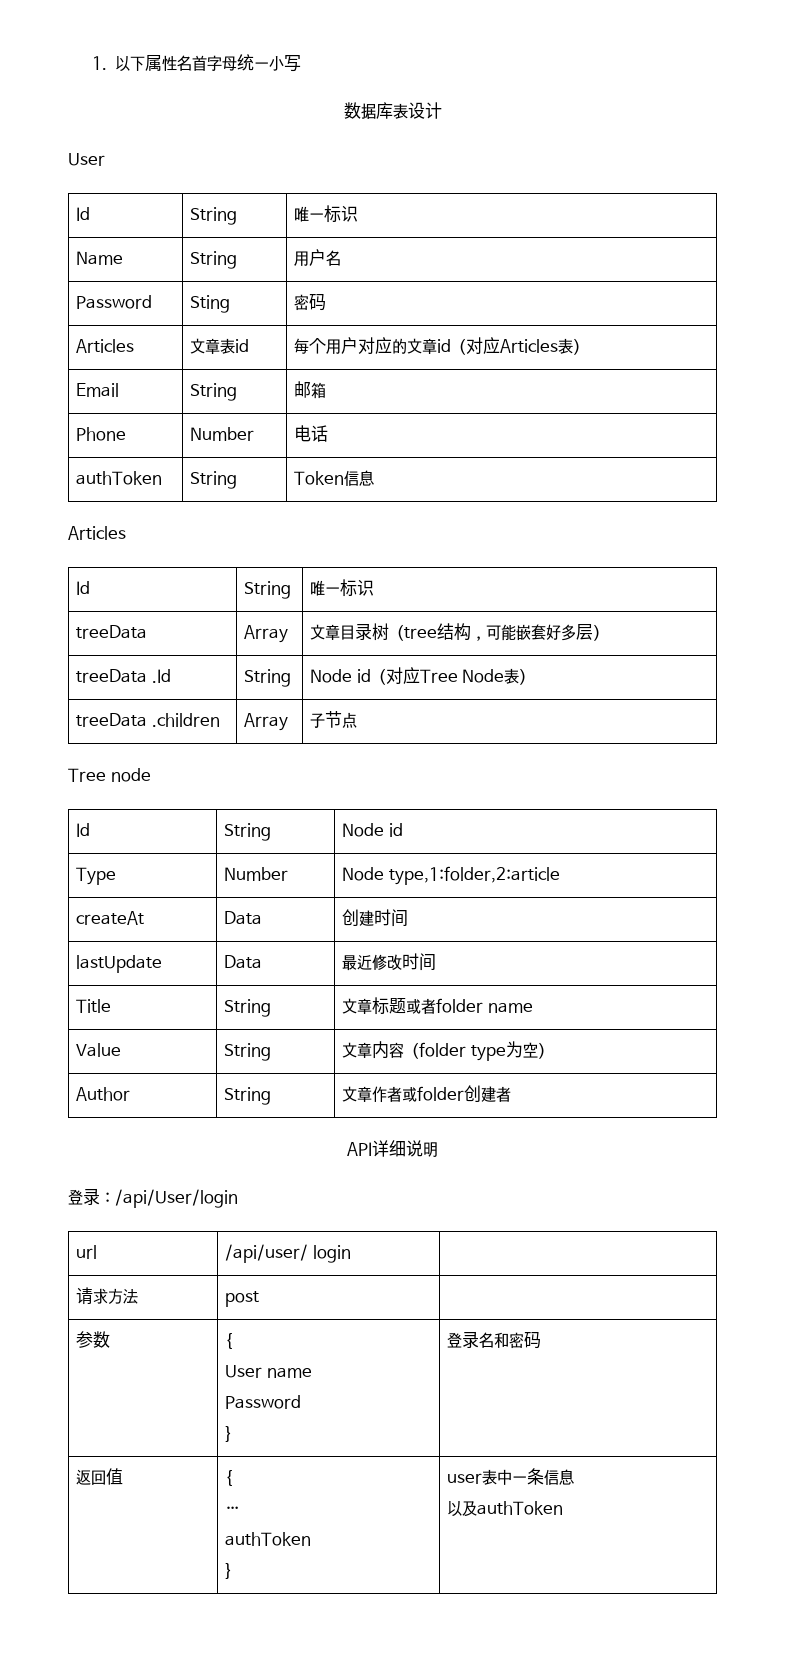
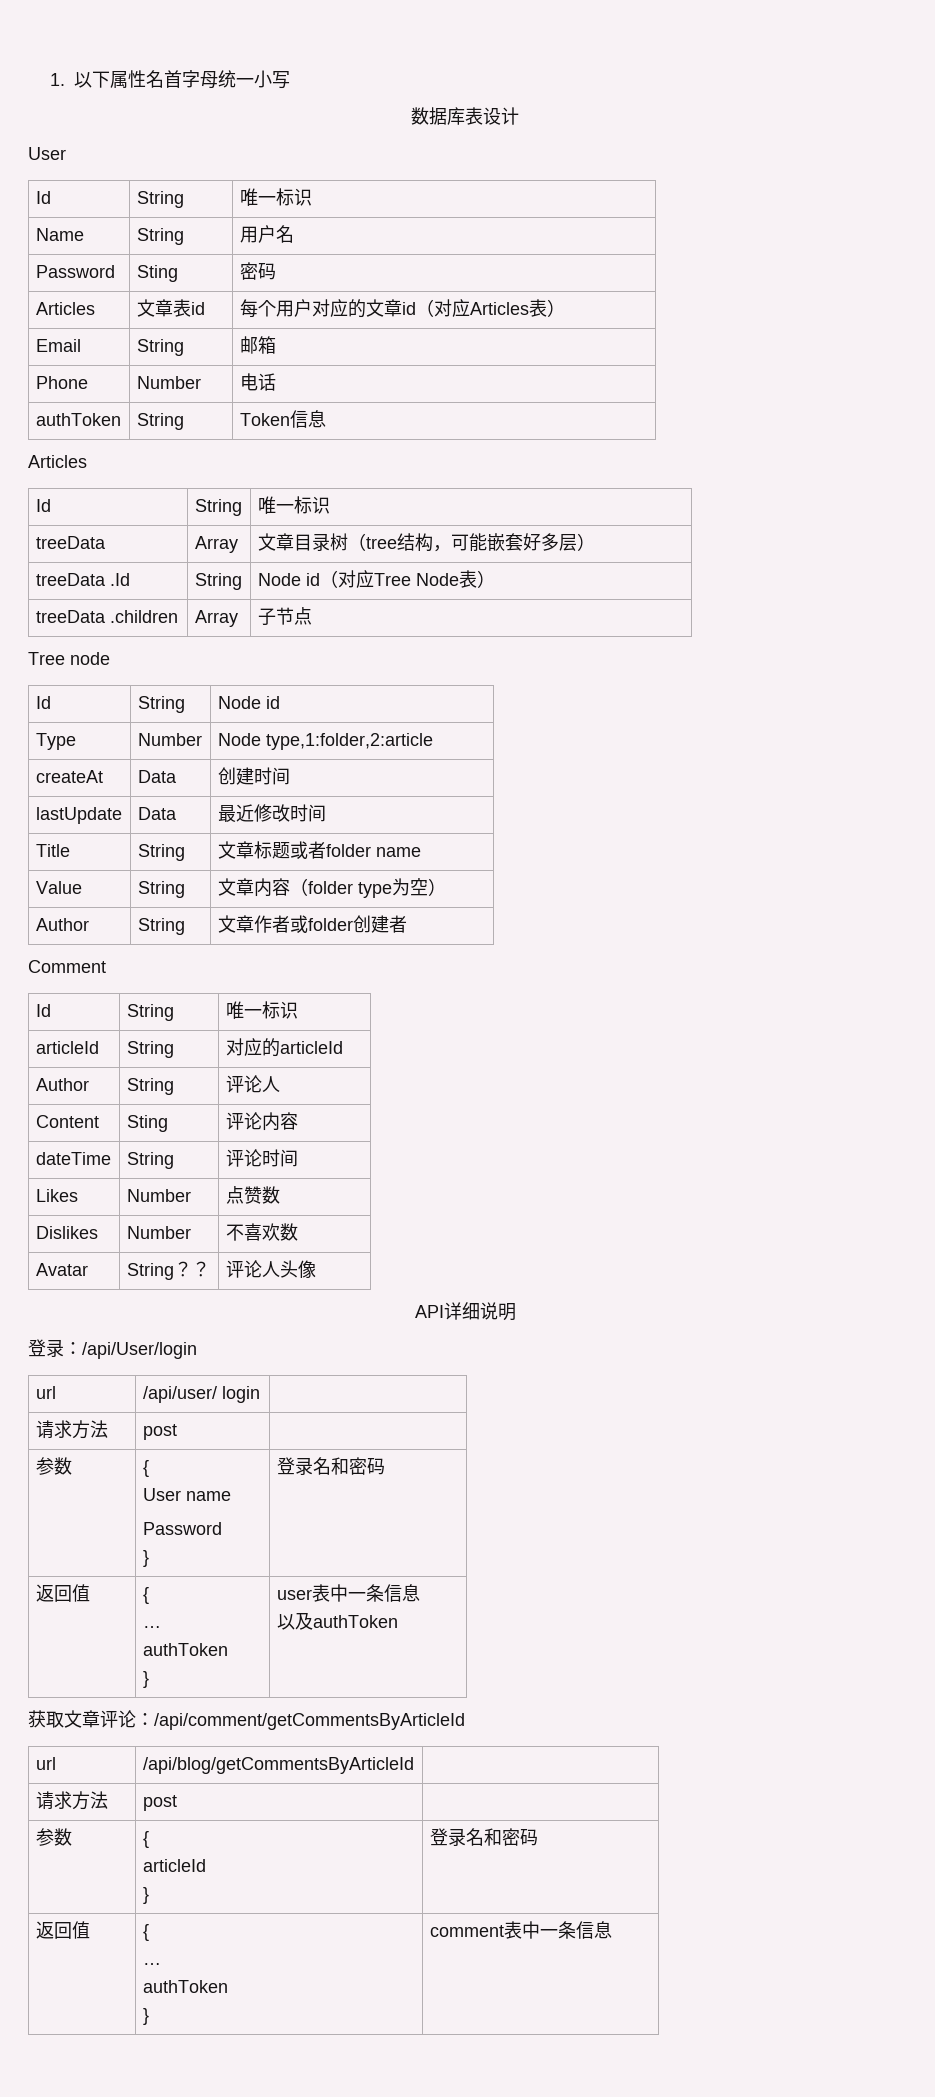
+ Comment
+ Id | String | 唯一标识
+ articleId | String | 对应的articleId
+ Author | String | 评论人
+ Content | Sting | 评论内容
+ dateTime | String | 评论时间
+ Likes | Number | 点赞数
+ Dislikes | Number | 不喜欢数
+ Avatar | String？？ | 评论人头像
+ 获取文章评论：/api/comment/getCommentsByArticleId
+ url | /api/blog/getCommentsByArticleId |
+ 请求方法 | post |
+ 参数 | {
+ articleId
+ } | 登录名和密码
+ 返回值 | {
+ …
+ authToken
+ } | comment表中一条信息

